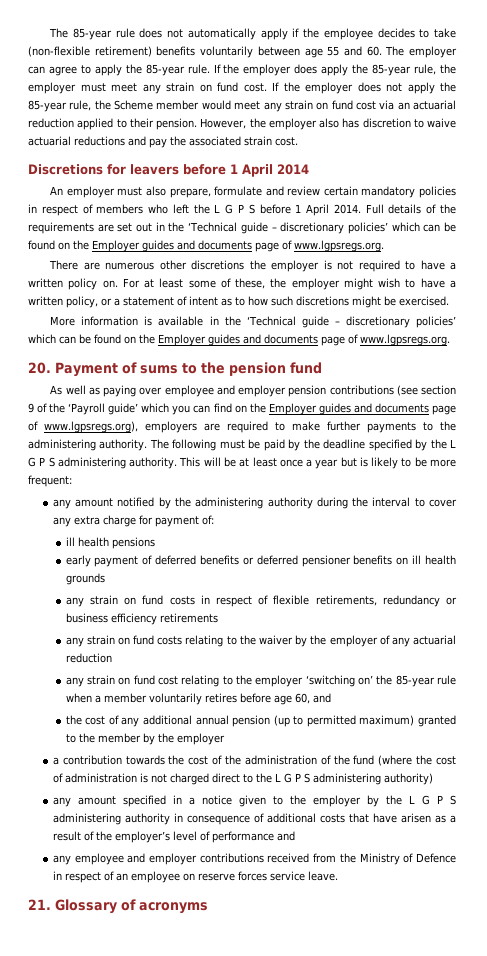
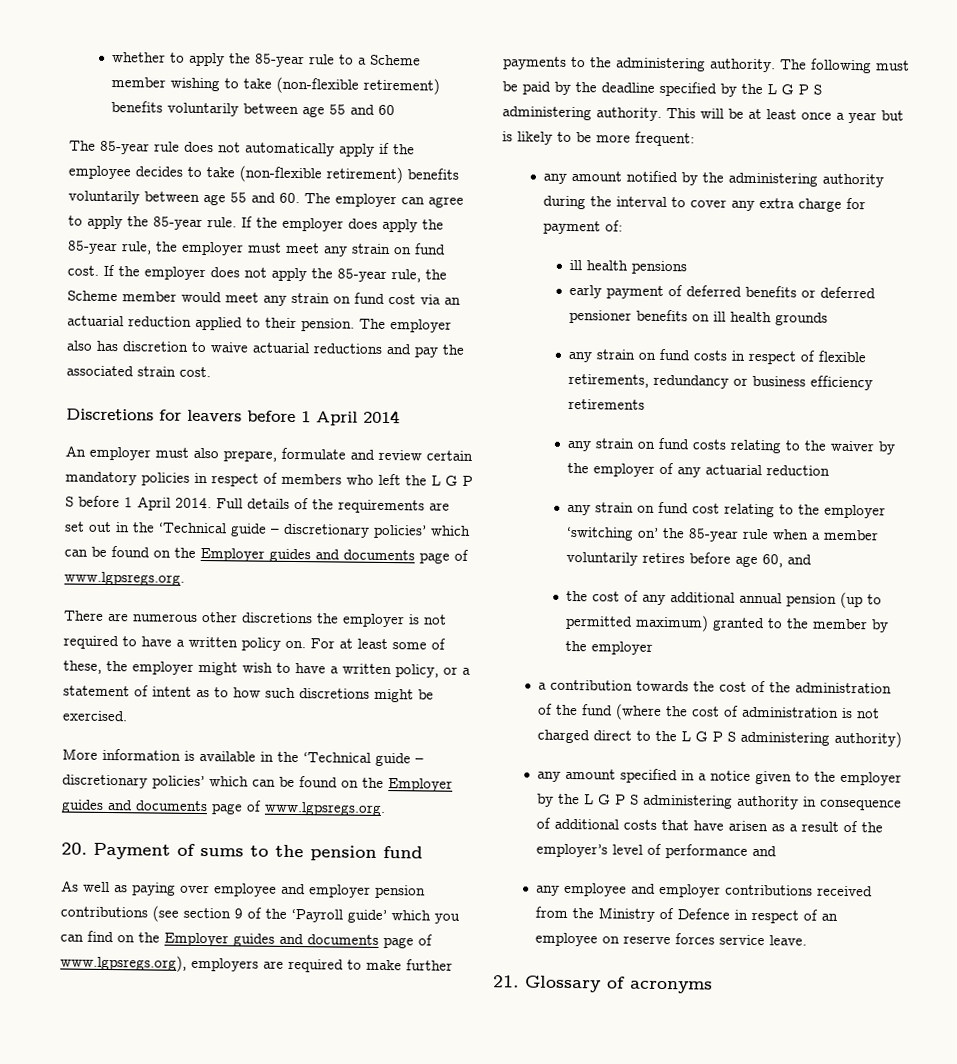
+ whether to apply the 85-year rule to a Scheme member wishing to take (non-flexible retirement) benefits voluntarily between age 55 and 60
- However, the employer also has discretion to waive actuarial reductions and pay the associated strain cost.
+ The employer also has discretion to waive actuarial reductions and pay the associated strain cost.

